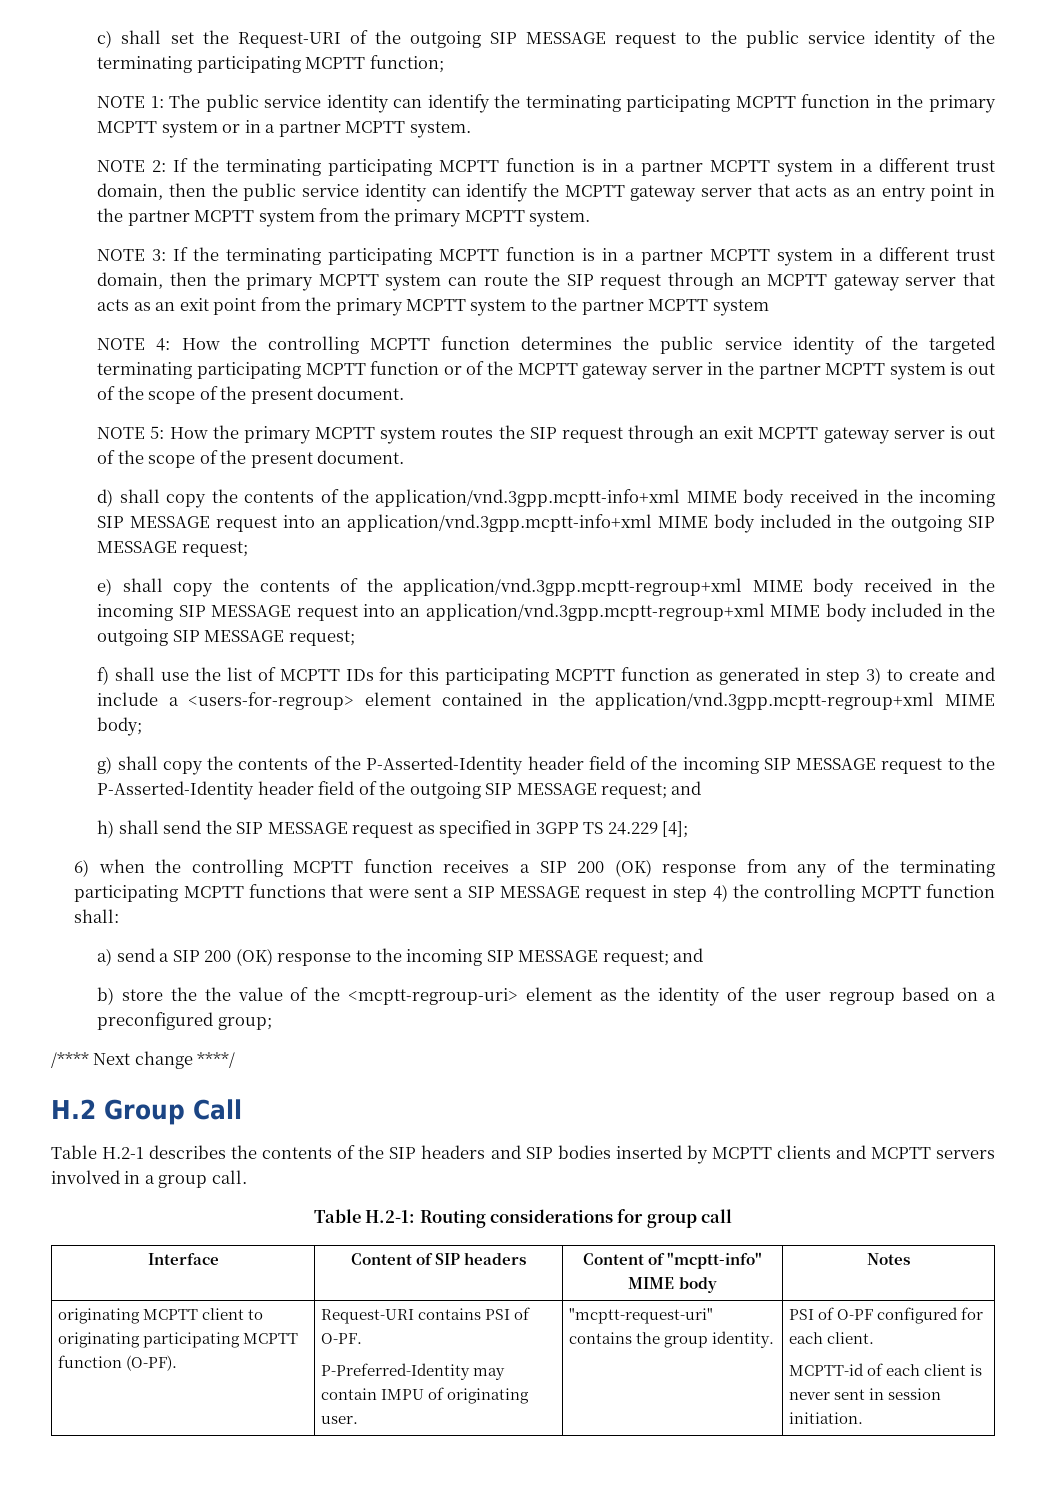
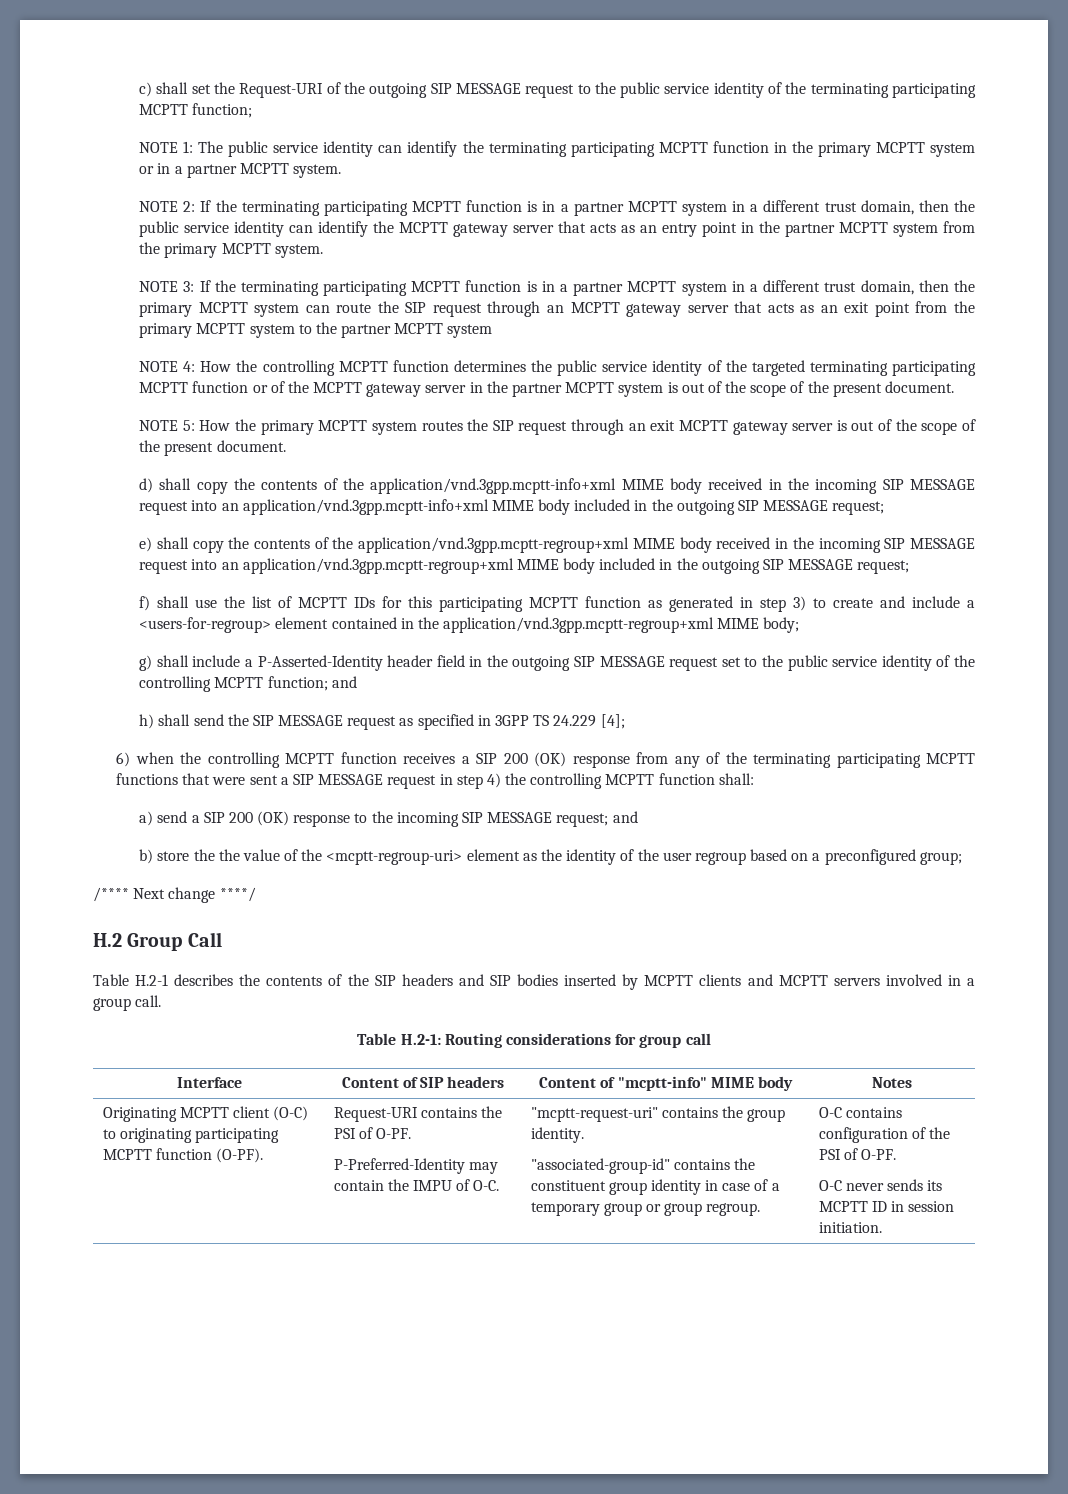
- g) shall copy the contents of the P-Asserted-Identity header field of the incoming SIP MESSAGE request to the P-Asserted-Identity header field of the outgoing SIP MESSAGE request; and
+ g) shall include a P-Asserted-Identity header field in the outgoing SIP MESSAGE request set to the public service identity of the controlling MCPTT function; and
- originating MCPTT client to originating participating MCPTT function (O-PF).
+ Originating MCPTT client (O-C) to originating participating MCPTT function (O-PF).
- Request-URI contains PSI of O-PF.
+ Request-URI contains the PSI of O-PF.
- P-Preferred-Identity may contain IMPU of originating user.
+ P-Preferred-Identity may contain the IMPU of O-C.
- PSI of O-PF configured for each client.
- MCPTT-id of each client is never sent in session initiation.
+ "associated-group-id" contains the constituent group identity in case of a temporary group or group regroup. | O-C contains configuration of the PSI of O-PF.
+ O-C never sends its MCPTT ID in session initiation.

